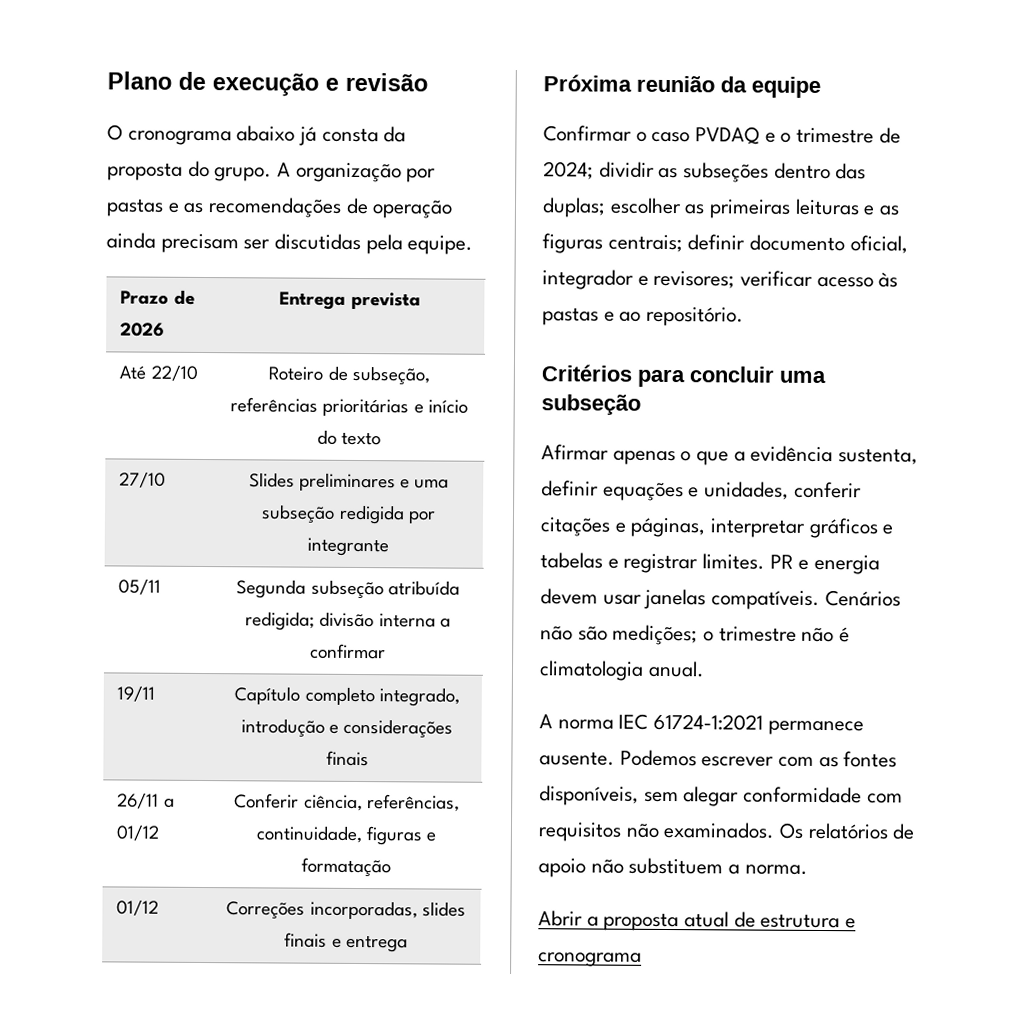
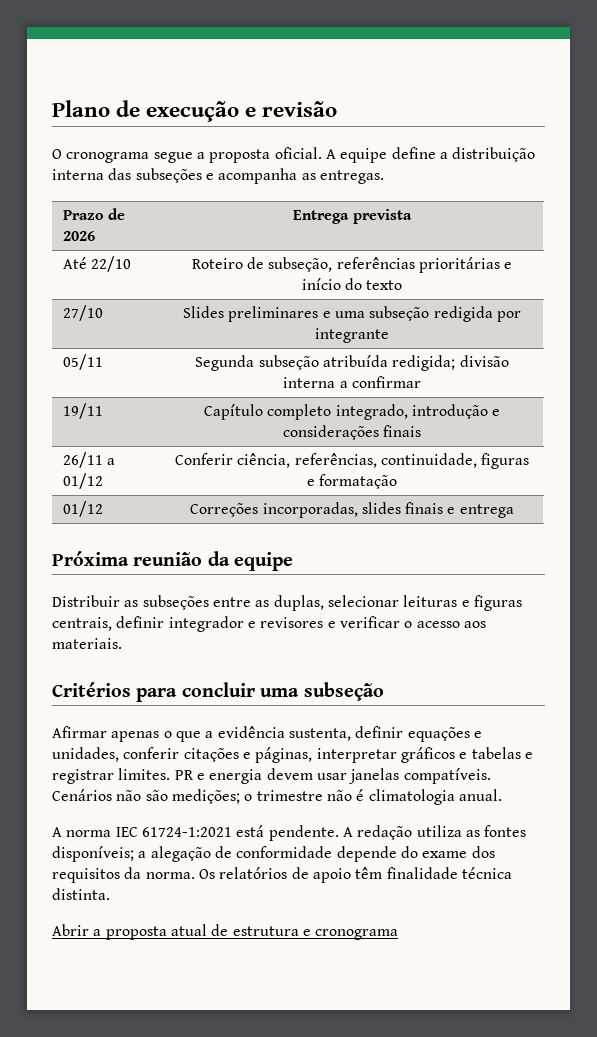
- O cronograma abaixo já consta da proposta do grupo. A organização por pastas e as recomendações de operação ainda precisam ser discutidas pela equipe.
+ O cronograma segue a proposta oficial. A equipe define a distribuição interna das subseções e acompanha as entregas.
- Confirmar o caso PVDAQ e o trimestre de 2024; dividir as subseções dentro das duplas; escolher as primeiras leituras e as figuras centrais; definir documento oficial, integrador e revisores; verificar acesso às pastas e ao repositório.
+ Distribuir as subseções entre as duplas, selecionar leituras e figuras centrais, definir integrador e revisores e verificar o acesso aos materiais.
- A norma IEC 61724-1:2021 permanece ausente. Podemos escrever com as fontes disponíveis, sem alegar conformidade com requisitos não examinados. Os relatórios de apoio não substituem a norma.
+ A norma IEC 61724-1:2021 está pendente. A redação utiliza as fontes disponíveis; a alegação de conformidade depende do exame dos requisitos da norma. Os relatórios de apoio têm finalidade técnica distinta.

